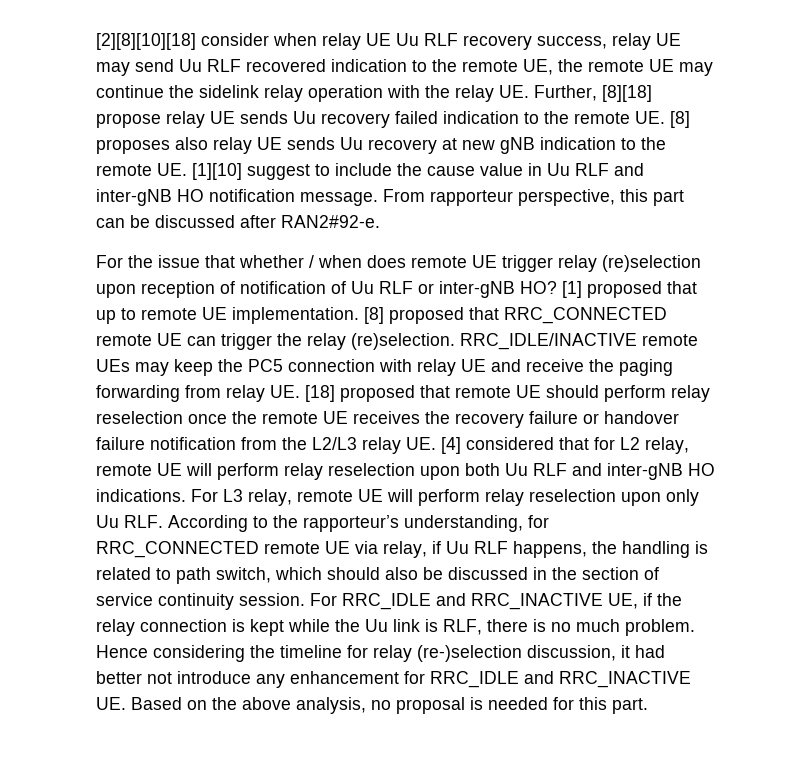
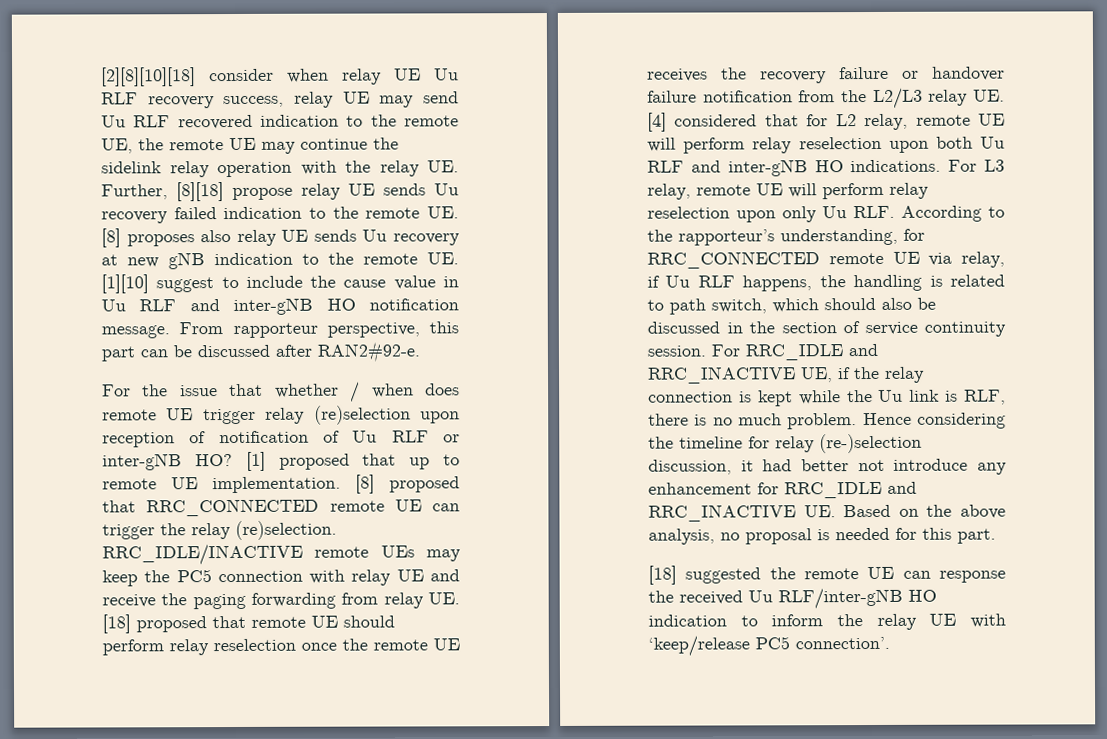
+ [18] suggested the remote UE can response the received Uu RLF/inter-gNB HO indication to inform the relay UE with ‘keep/release PC5 connection’.

